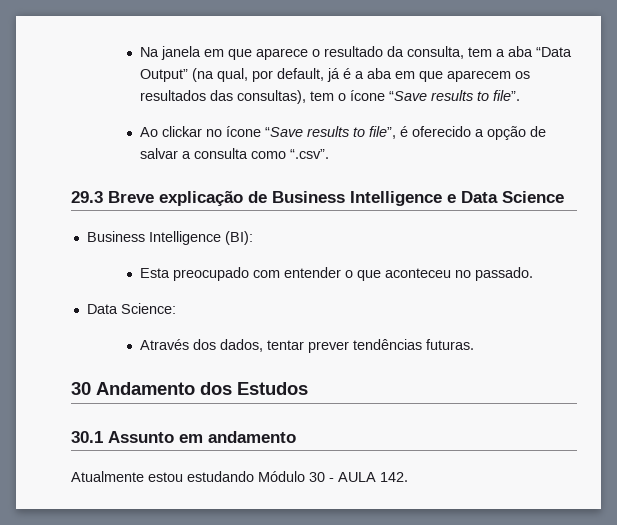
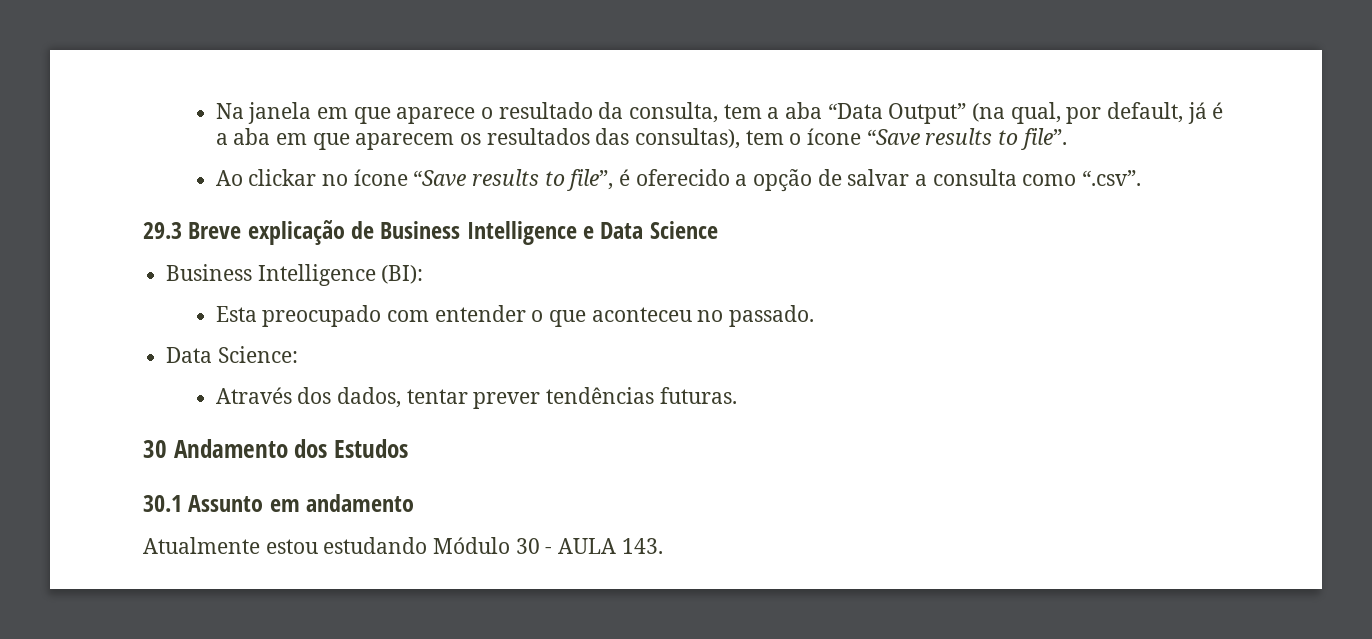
- Atualmente estou estudando Módulo 30 - AULA 142.
+ Atualmente estou estudando Módulo 30 - AULA 143.

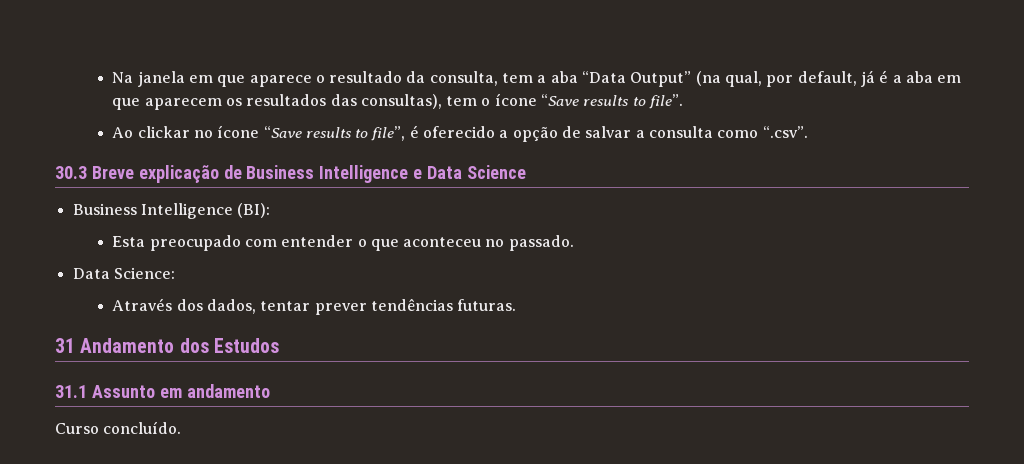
- 29.3 Breve explicação de Business Intelligence e Data Science
+ 30.3 Breve explicação de Business Intelligence e Data Science
- 30 Andamento dos Estudos
+ 31 Andamento dos Estudos
- 30.1 Assunto em andamento
+ 31.1 Assunto em andamento
- Atualmente estou estudando Módulo 30 - AULA 143.
+ Curso concluído.

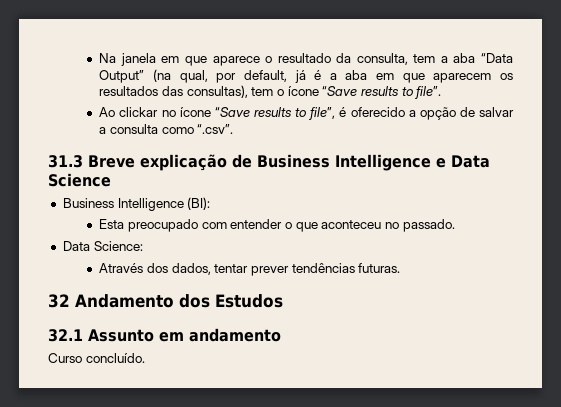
- 30.3 Breve explicação de Business Intelligence e Data Science
+ 31.3 Breve explicação de Business Intelligence e Data Science
- 31 Andamento dos Estudos
+ 32 Andamento dos Estudos
- 31.1 Assunto em andamento
+ 32.1 Assunto em andamento

